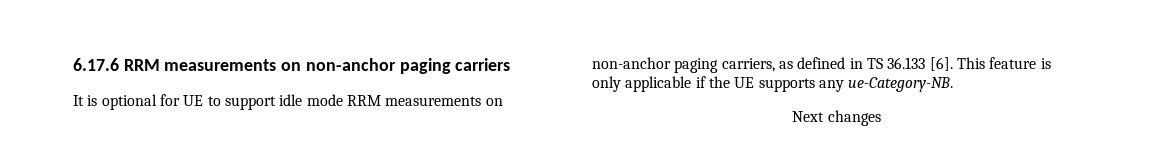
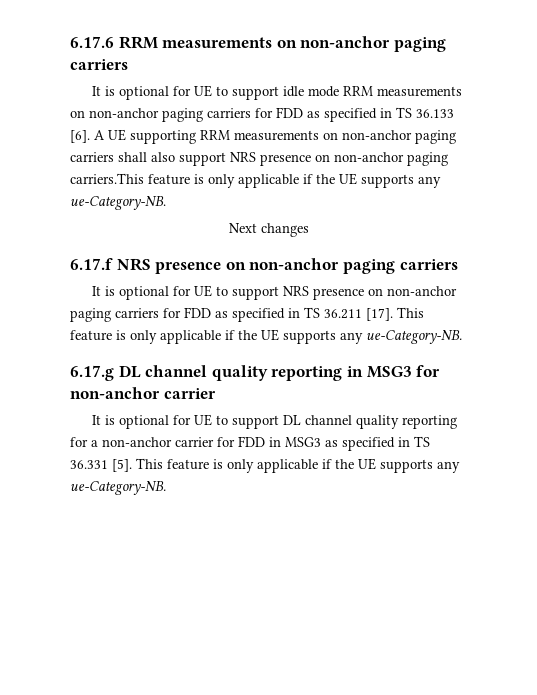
- It is optional for UE to support idle mode RRM measurements on non-anchor paging carriers, as defined in TS 36.133 [6]. This feature is only applicable if the UE supports any ue-Category-NB.
+ It is optional for UE to support idle mode RRM measurements on non-anchor paging carriers for FDD as specified in TS 36.133 [6]. A UE supporting RRM measurements on non-anchor paging carriers shall also support NRS presence on non-anchor paging carriers.This feature is only applicable if the UE supports any ue-Category-NB.
+ 6.17.f NRS presence on non-anchor paging carriers
+ It is optional for UE to support NRS presence on non-anchor paging carriers for FDD as specified in TS 36.211 [17]. This feature is only applicable if the UE supports any ue-Category-NB.
+ 6.17.g DL channel quality reporting in MSG3 for non-anchor carrier
+ It is optional for UE to support DL channel quality reporting for a non-anchor carrier for FDD in MSG3 as specified in TS 36.331 [5]. This feature is only applicable if the UE supports any ue-Category-NB.

